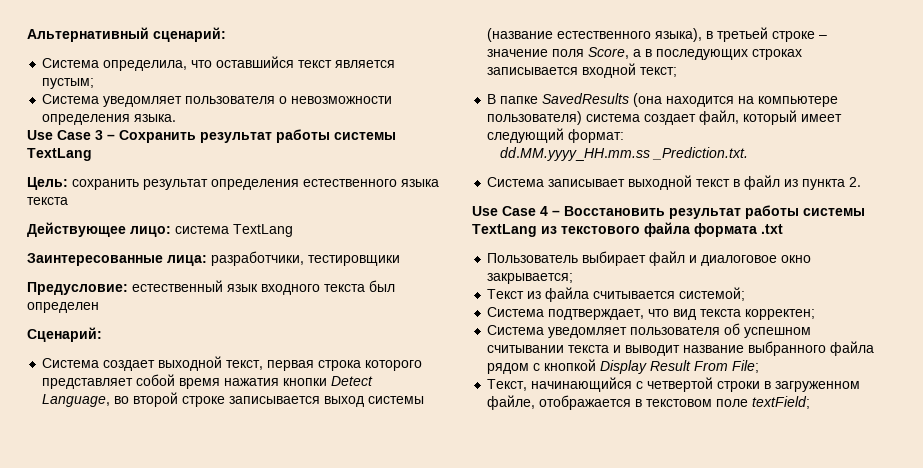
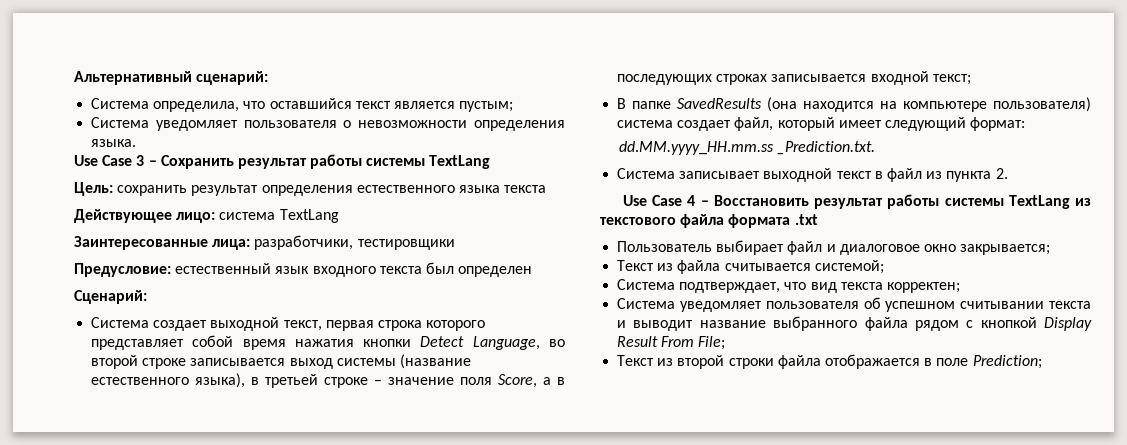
- Текст, начинающийся с четвертой строки в загруженном файле, отображается в текстовом поле textField;
+ Текст из второй строки файла отображается в поле Prediction;

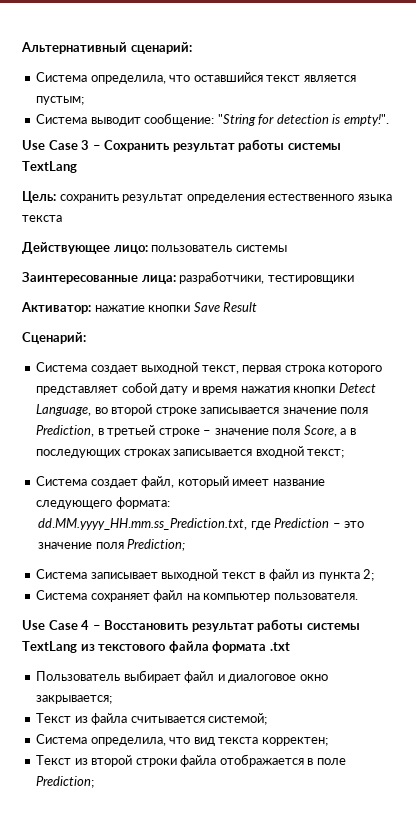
- Система уведомляет пользователя о невозможности определения языка.
+ Система выводит сообщение: "String for detection is empty!".
- Действующее лицо: система TextLang
+ Действующее лицо: пользователь системы
- Предусловие: естественный язык входного текста был определен
+ Активатор: нажатие кнопки Save Result
- Система создает выходной текст, первая строка которого представляет собой время нажатия кнопки Detect Language, во второй строке записывается выход системы (название естественного языка), в третьей строке – значение поля Score, а в последующих строках записывается входной текст;
+ Система создает выходной текст, первая строка которого представляет собой дату и время нажатия кнопки Detect Language, во второй строке записывается значение поля Prediction, в третьей строке – значение поля Score, а в последующих строках записывается входной текст;
- В папке SavedResults (она находится на компьютере пользователя) система создает файл, который имеет следующий формат:
- dd.MM.yyyy_HH.mm.ss _Prediction.txt.
+ Система создает файл, который имеет название следующего формата:
+ dd.MM.yyyy_HH.mm.ss_Prediction.txt, где Prediction – это значение поля Prediction;
- Система записывает выходной текст в файл из пункта 2.
+ Система записывает выходной текст в файл из пункта 2;
+ Система сохраняет файл на компьютер пользователя.
- Система подтверждает, что вид текста корректен;
+ Система определила, что вид текста корректен;
- Система уведомляет пользователя об успешном считывании текста и выводит название выбранного файла рядом с кнопкой Display Result From File;

